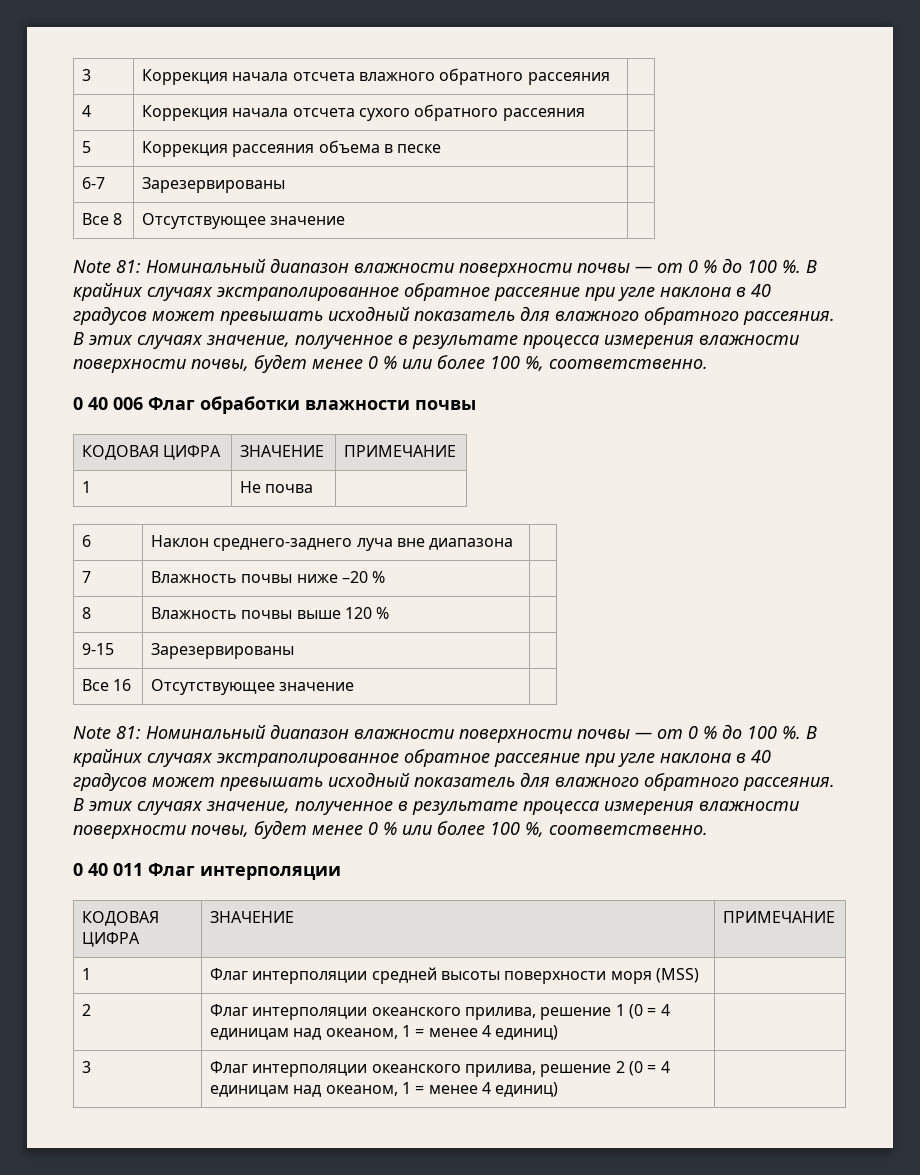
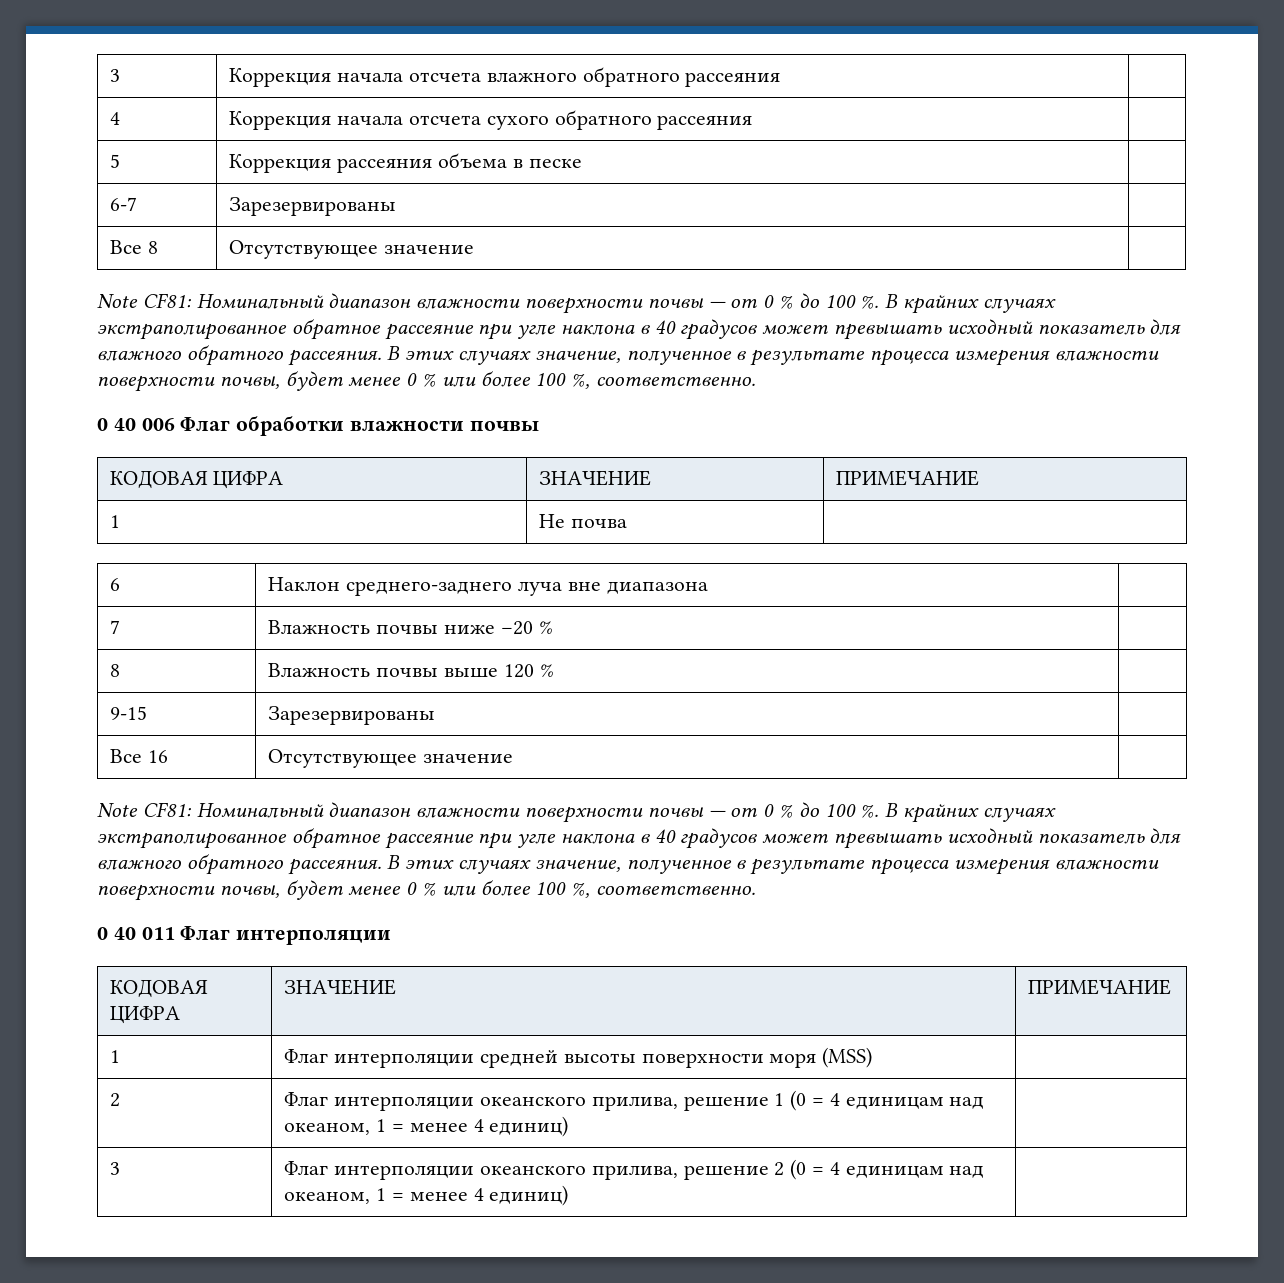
  Все 8 | Отсутствующее значение |
- Note 81: Номинальный диапазон влажности поверхности почвы — от 0 % до 100 %.
+ Note CF81: Номинальный диапазон влажности поверхности почвы — от 0 % до 100 %.
  Все 16 | Отсутствующее значение |
- Note 81: Номинальный диапазон влажности поверхности почвы — от 0 % до 100 %.
+ Note CF81: Номинальный диапазон влажности поверхности почвы — от 0 % до 100 %.

